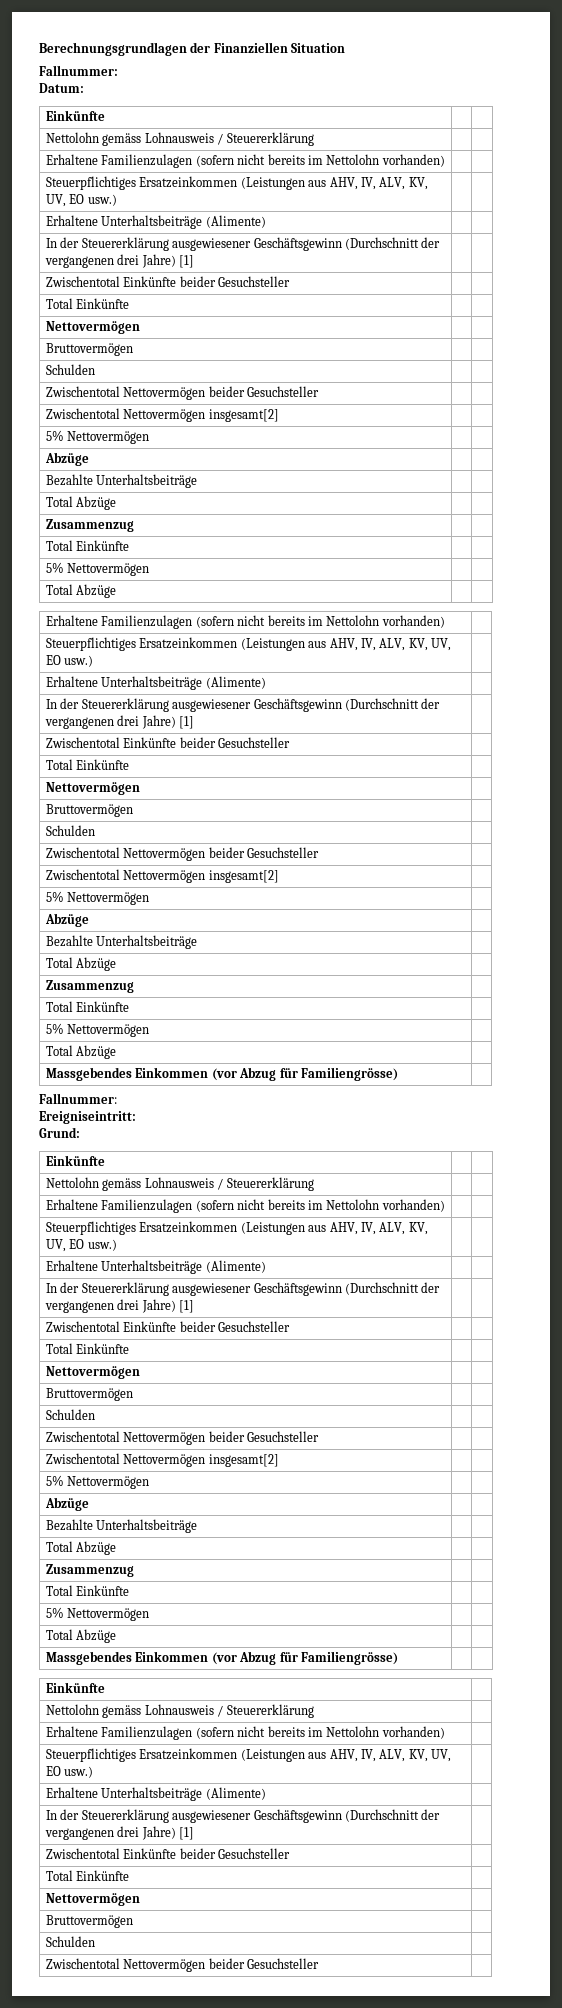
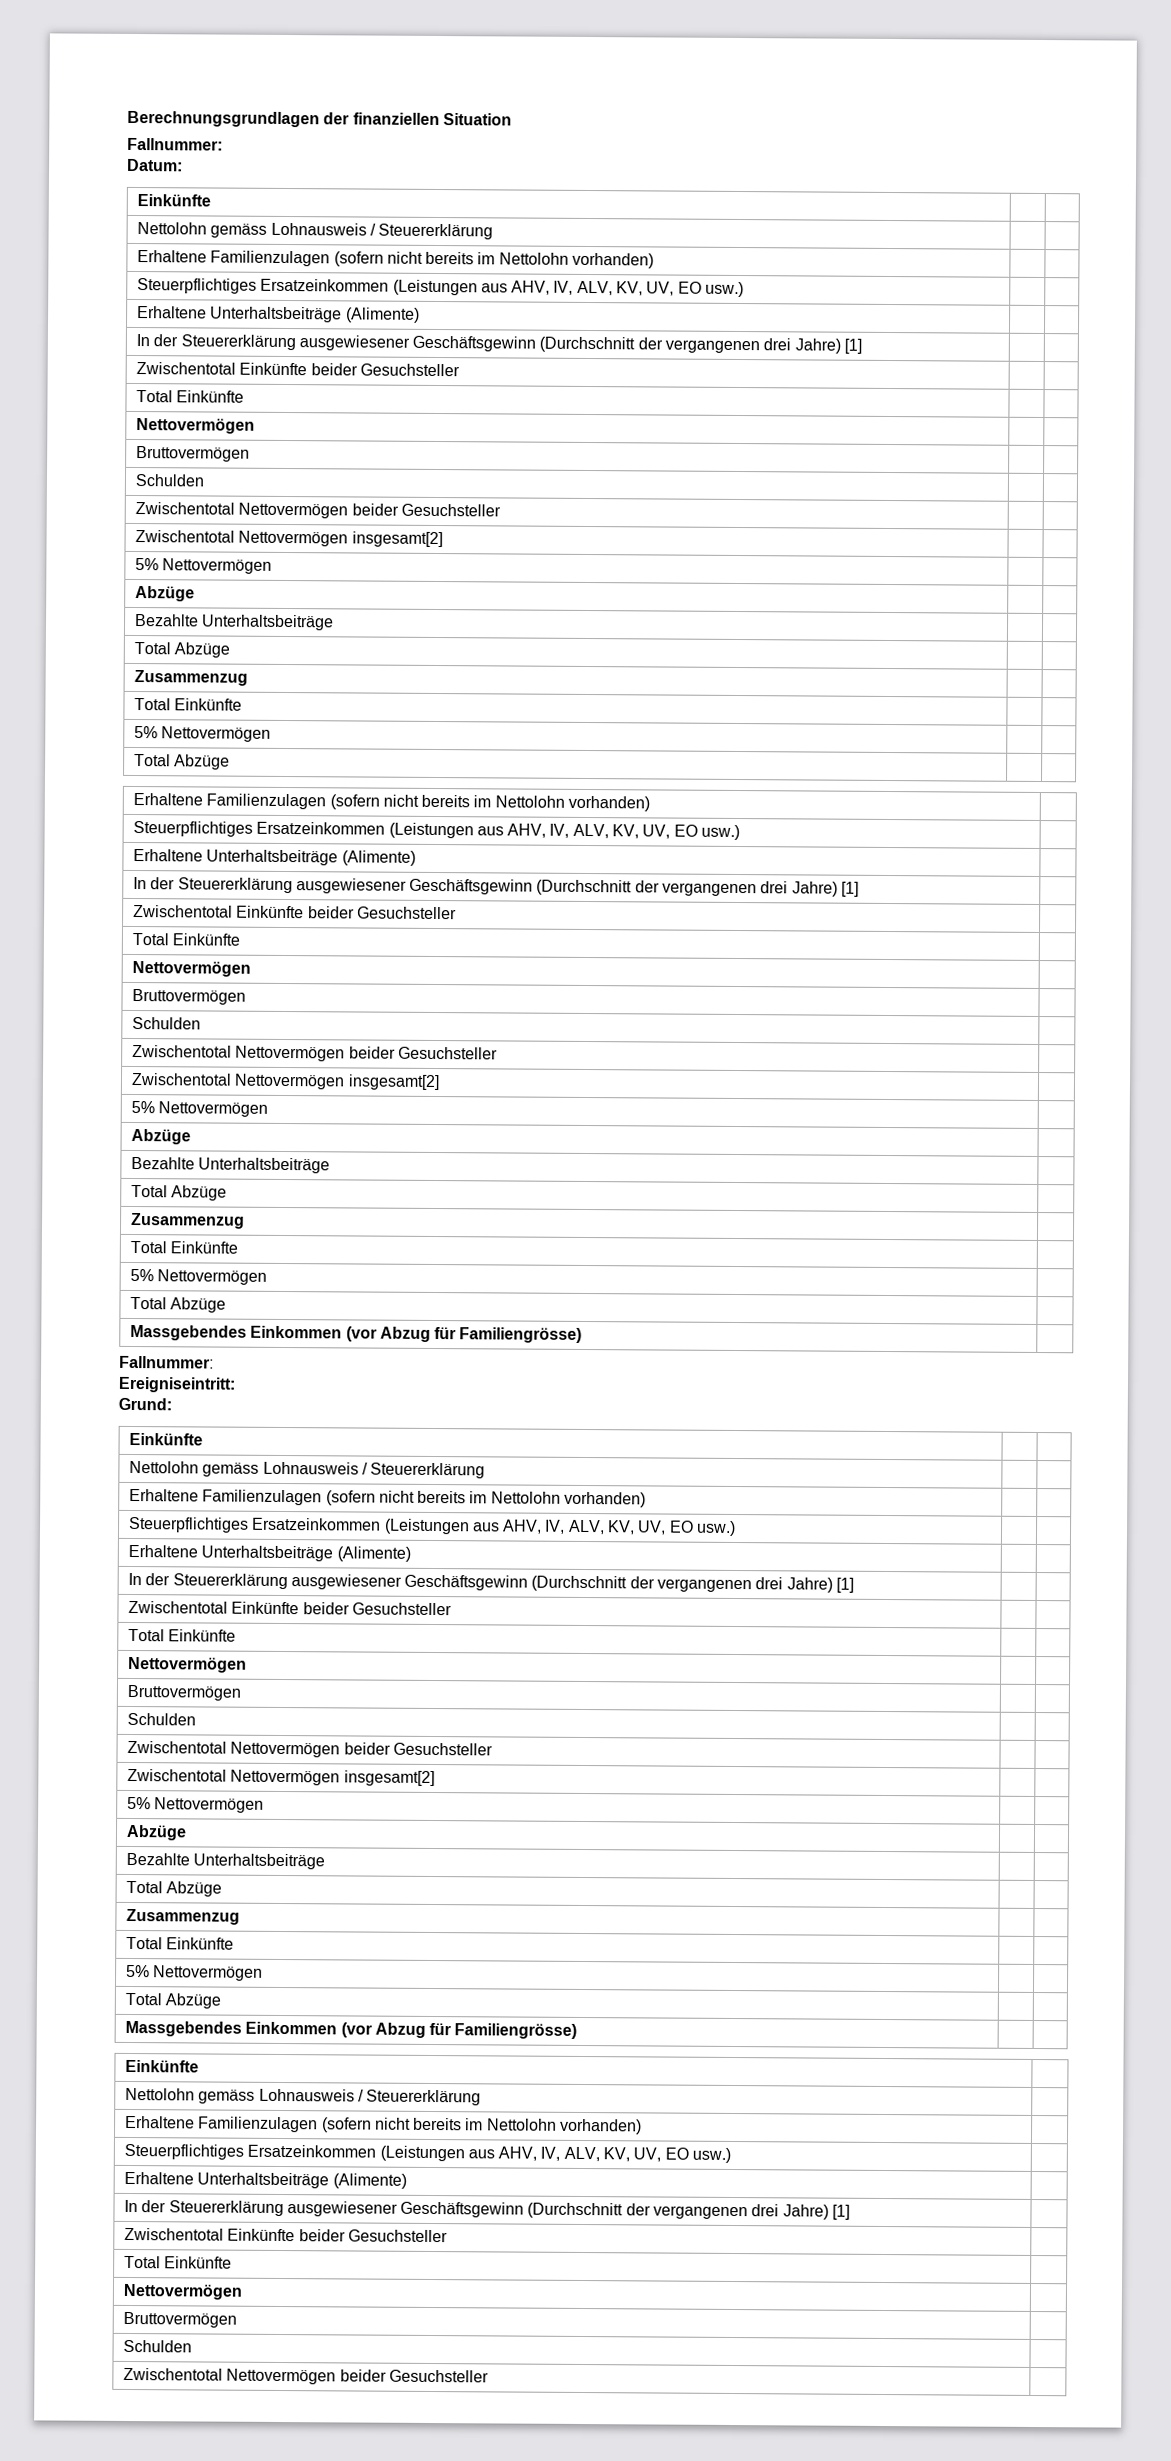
- Berechnungsgrundlagen der Finanziellen Situation
+ Berechnungsgrundlagen der finanziellen Situation

